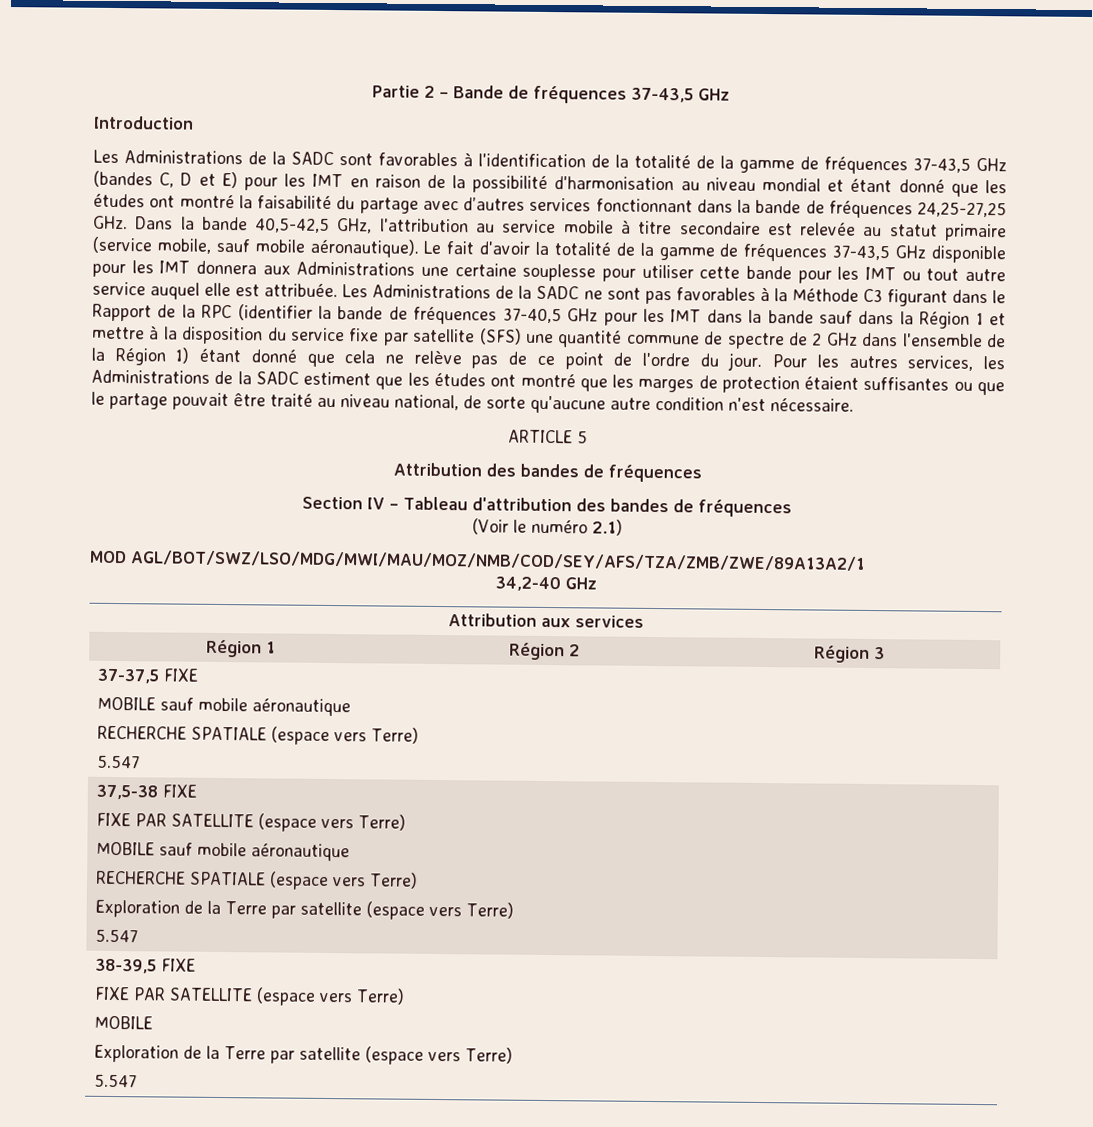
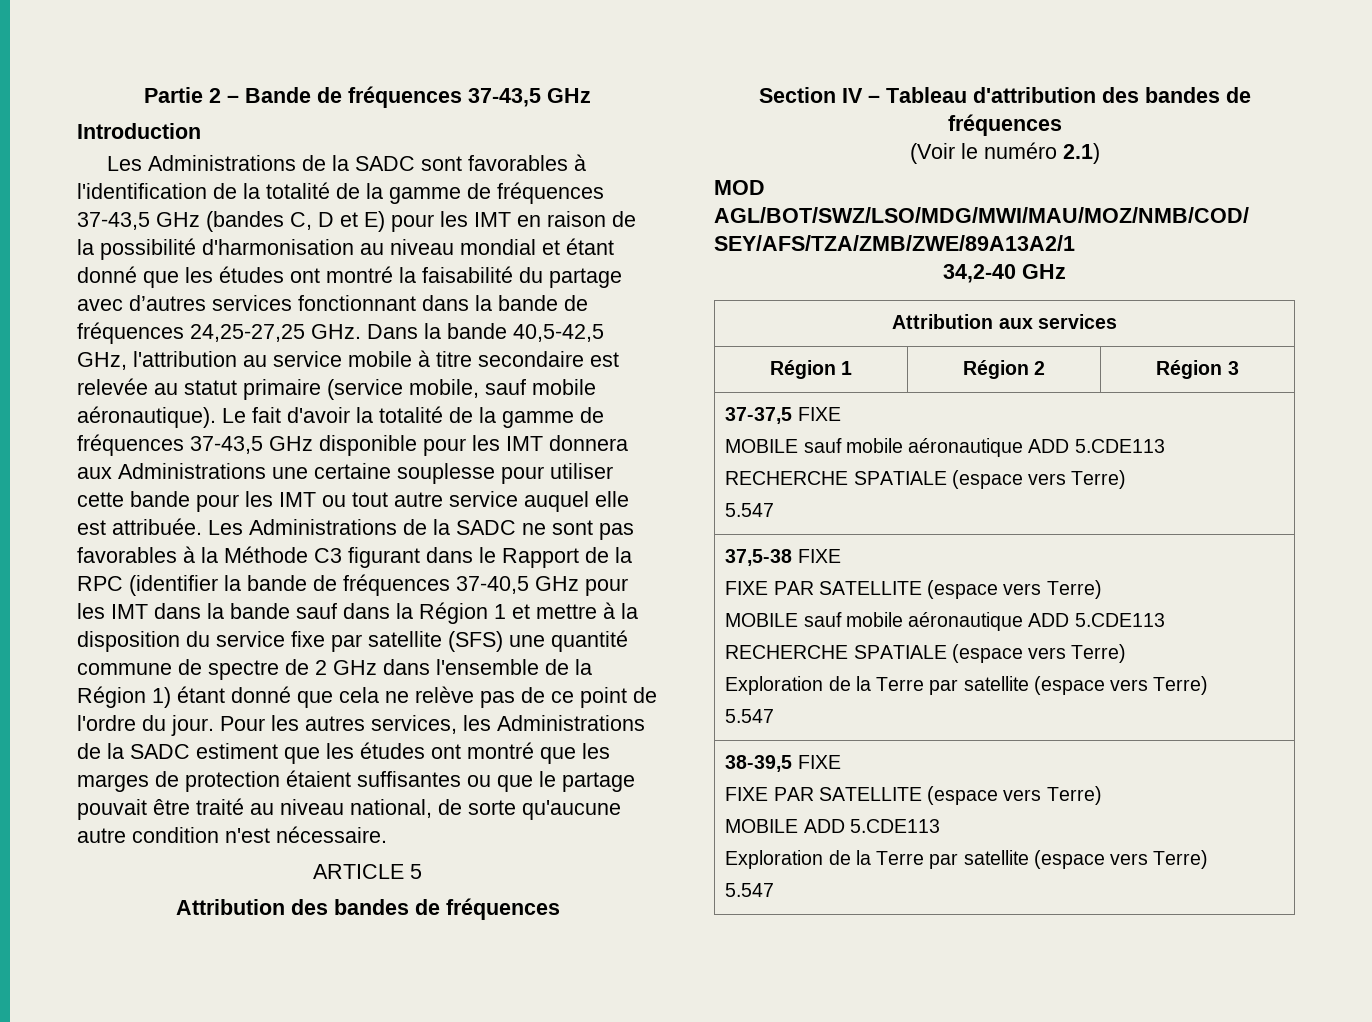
  37-37,5 FIXE
- MOBILE sauf mobile aéronautique
+ MOBILE sauf mobile aéronautique ADD 5.CDE113
  37,5-38 FIXE
  FIXE PAR SATELLITE (espace vers Terre)
- MOBILE sauf mobile aéronautique
+ MOBILE sauf mobile aéronautique ADD 5.CDE113
  38-39,5 FIXE
  FIXE PAR SATELLITE (espace vers Terre)
- MOBILE
+ MOBILE ADD 5.CDE113

